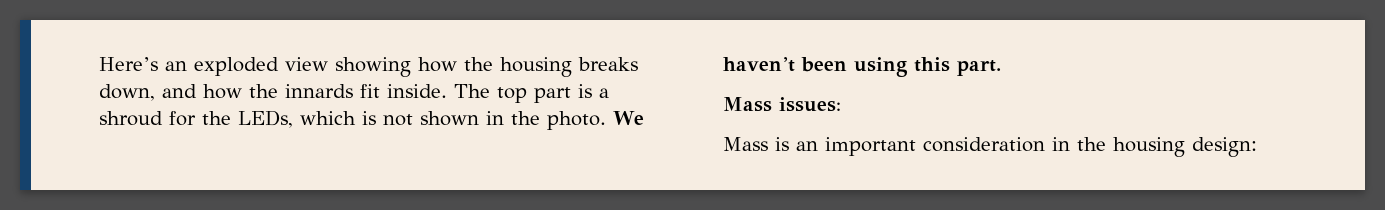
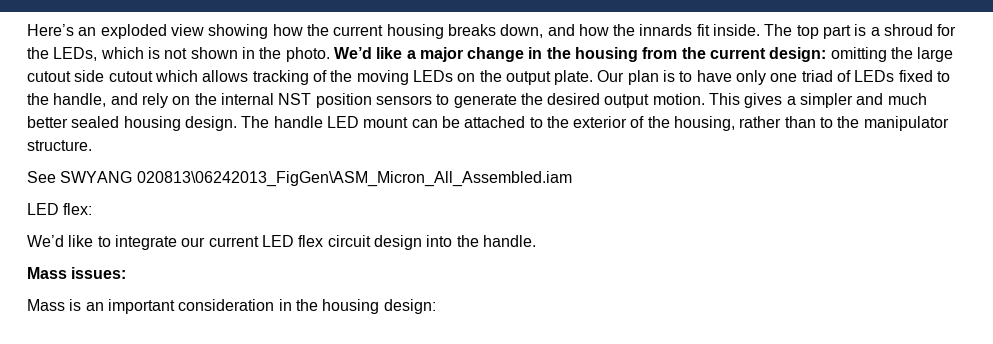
- Here’s an exploded view showing how the housing breaks down, and how the innards fit inside.
+ Here’s an exploded view showing how the current housing breaks down, and how the innards fit inside.
- We haven’t been using this part.
+ We’d like a major change in the housing from the current design: omitting the large cutout side cutout which allows tracking of the moving LEDs on the output plate. Our plan is to have only one triad of LEDs fixed to the handle, and rely on the internal NST position sensors to generate the desired output motion. This gives a simpler and much better sealed housing design. The handle LED mount can be attached to the exterior of the housing, rather than to the manipulator structure.
+ See SWYANG 020813\06242013_FigGen\ASM_Micron_All_Assembled.iam
+ LED flex:
+ We’d like to integrate our current LED flex circuit design into the handle.

